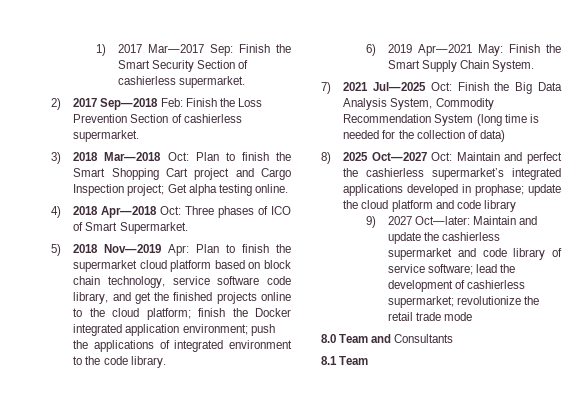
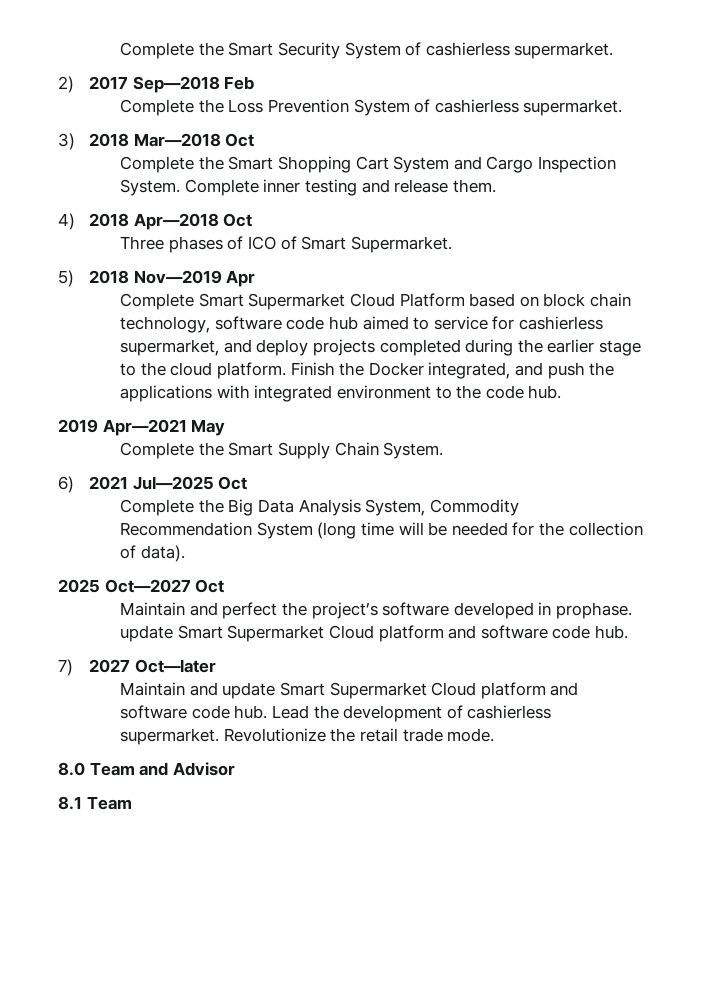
- 1) 2017 Mar—2017 Sep: Finish the Smart Security Section of cashierless supermarket.
+ Complete the Smart Security System of cashierless supermarket.
- 2) 2017 Sep—2018 Feb: Finish the Loss Prevention Section of cashierless supermarket.
+ 2) 2017 Sep—2018 Feb
+ Complete the Loss Prevention System of cashierless supermarket.
- 3) 2018 Mar—2018 Oct: Plan to finish the Smart Shopping Cart project and Cargo Inspection project; Get alpha testing online.
+ 3) 2018 Mar—2018 Oct
+ Complete the Smart Shopping Cart System and Cargo Inspection System. Complete inner testing and release them.
- 4) 2018 Apr—2018 Oct: Three phases of ICO of Smart Supermarket.
+ 4) 2018 Apr—2018 Oct
+ Three phases of ICO of Smart Supermarket.
- 5) 2018 Nov—2019 Apr: Plan to finish the supermarket cloud platform based on block chain technology, service software code library, and get the finished projects online to the cloud platform; finish the Docker integrated application environment; push the applications of integrated environment to the code library.
- 6) 2019 Apr—2021 May: Finish the Smart Supply Chain System.
+ 5) 2018 Nov—2019 Apr
+ Complete Smart Supermarket Cloud Platform based on block chain technology, software code hub aimed to service for cashierless supermarket, and deploy projects completed during the earlier stage to the cloud platform. Finish the Docker integrated, and push the applications with integrated environment to the code hub.
+ 2019 Apr—2021 May
+ Complete the Smart Supply Chain System.
- 7) 2021 Jul—2025 Oct: Finish the Big Data Analysis System, Commodity Recommendation System (long time is needed for the collection of data)
- 8) 2025 Oct—2027 Oct: Maintain and perfect the cashierless supermarket’s integrated applications developed in prophase; update the cloud platform and code library
- 9) 2027 Oct—later: Maintain and update the cashierless supermarket and code library of service software; lead the development of cashierless supermarket; revolutionize the retail trade mode
+ 6) 2021 Jul—2025 Oct
+ Complete the Big Data Analysis System, Commodity Recommendation System (long time will be needed for the collection of data).
+ 2025 Oct—2027 Oct
+ Maintain and perfect the project’s software developed in prophase. update Smart Supermarket Cloud platform and software code hub.
+ 7) 2027 Oct—later
+ Maintain and update Smart Supermarket Cloud platform and software code hub. Lead the development of cashierless supermarket. Revolutionize the retail trade mode.
- 8.0 Team and Consultants
+ 8.0 Team and Advisor

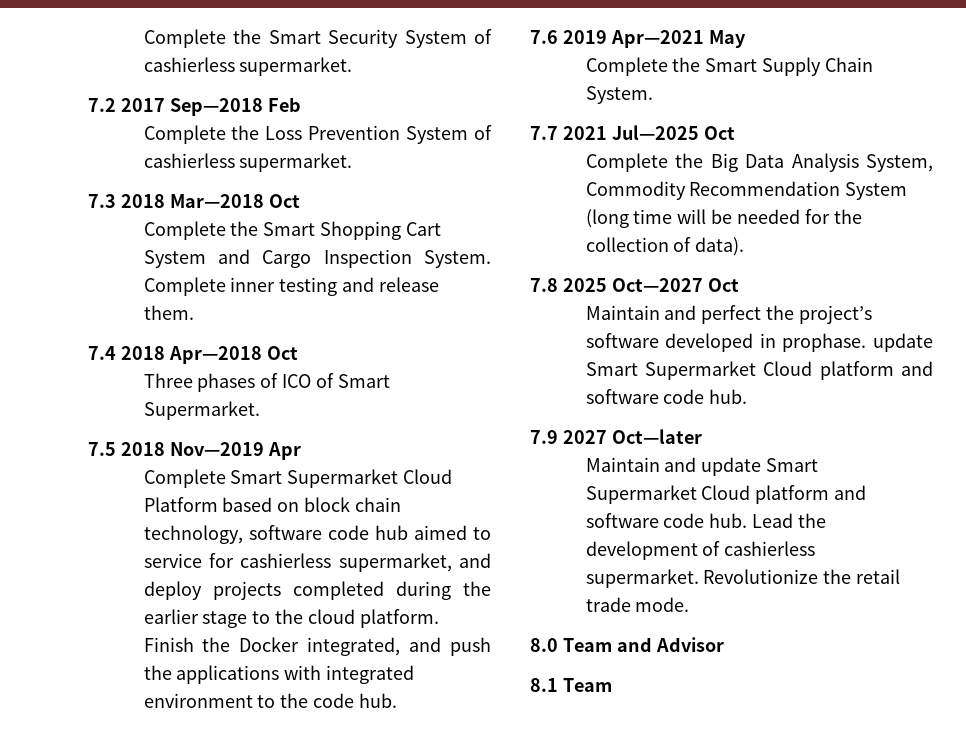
- 2) 2017 Sep—2018 Feb
+ 7.2 2017 Sep—2018 Feb
- 3) 2018 Mar—2018 Oct
+ 7.3 2018 Mar—2018 Oct
- 4) 2018 Apr—2018 Oct
+ 7.4 2018 Apr—2018 Oct
- 5) 2018 Nov—2019 Apr
+ 7.5 2018 Nov—2019 Apr
- 2019 Apr—2021 May
+ 7.6 2019 Apr—2021 May
- 6) 2021 Jul—2025 Oct
+ 7.7 2021 Jul—2025 Oct
- 2025 Oct—2027 Oct
+ 7.8 2025 Oct—2027 Oct
- 7) 2027 Oct—later
+ 7.9 2027 Oct—later

